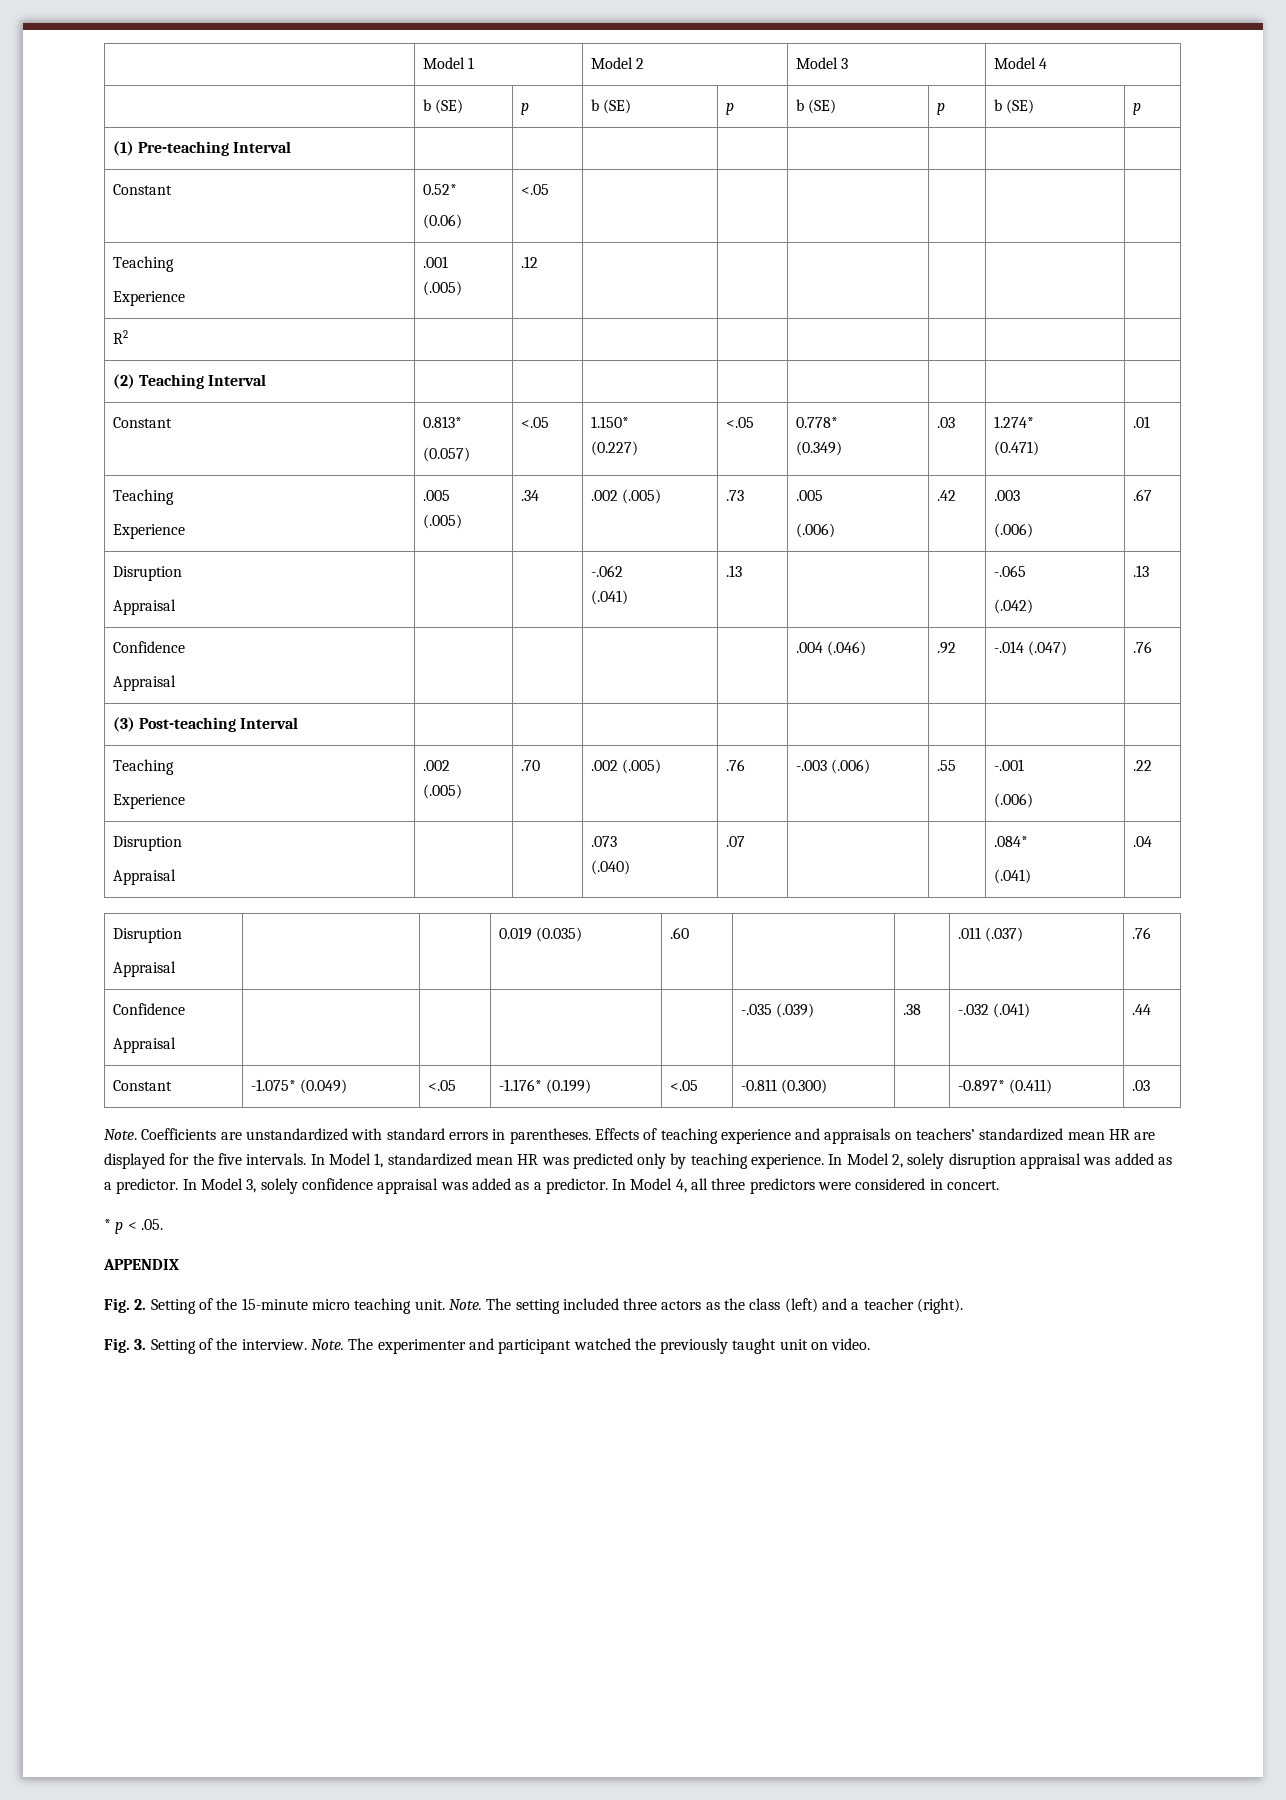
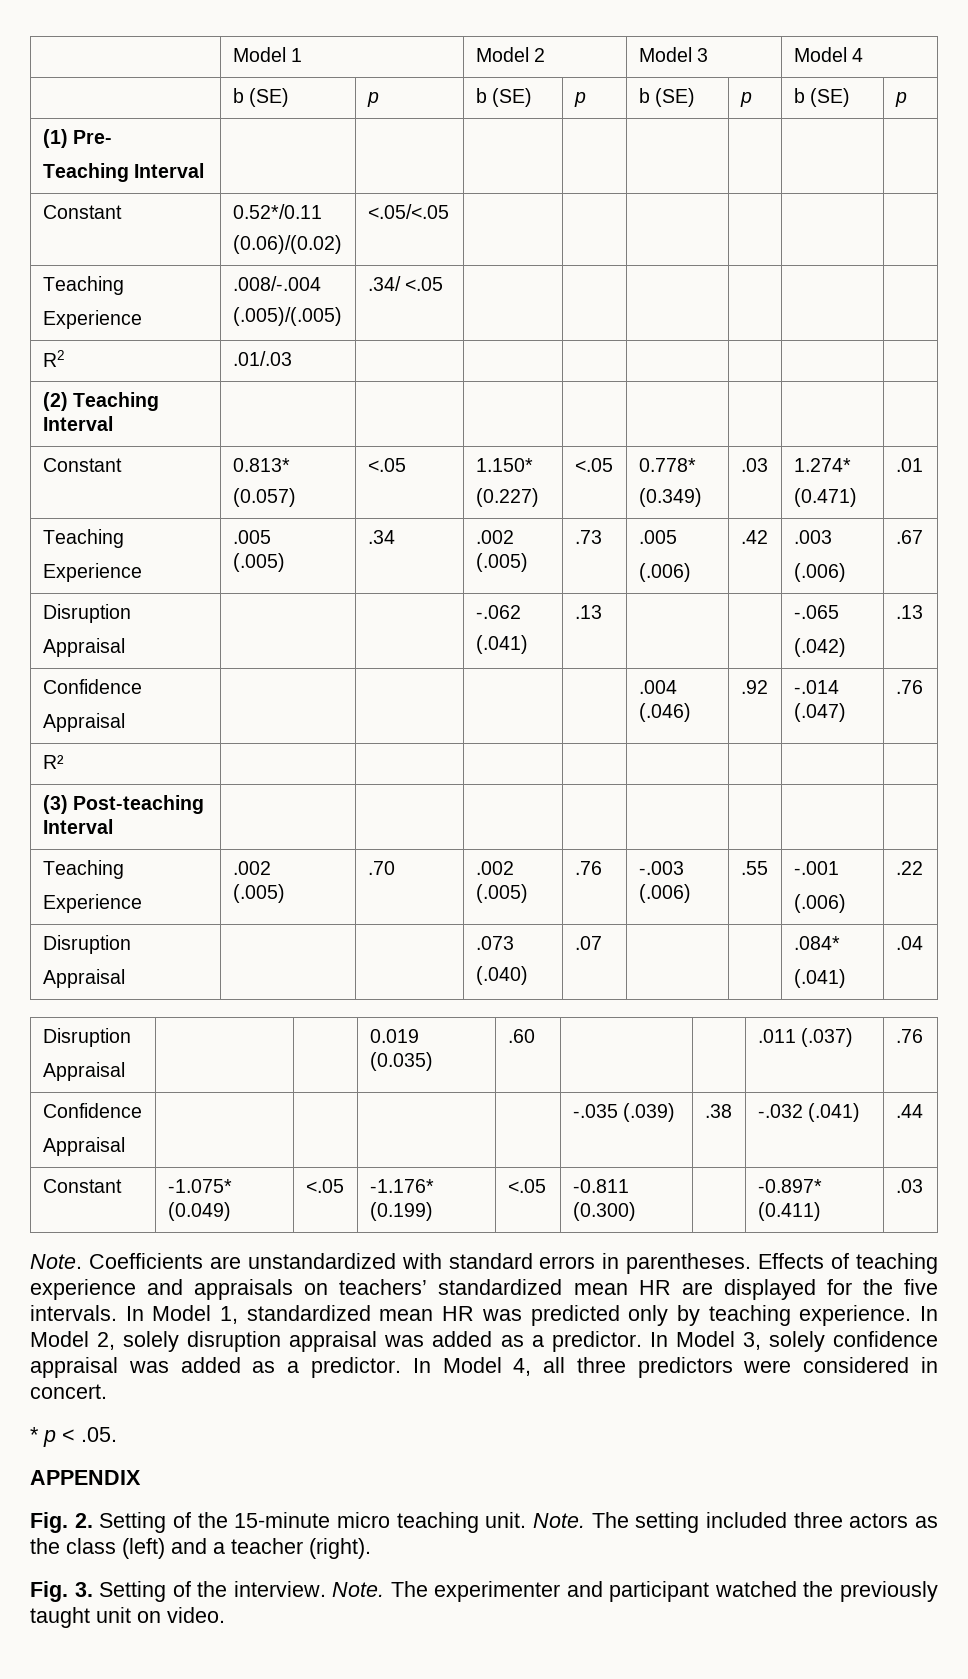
- (1) Pre-teaching Interval | | | | | | | |
- Constant | 0.52*
- (0.06) | <.05 | | | | | |
+ (1) Pre-
+ Teaching Interval | | | | | | | |
+ Constant | 0.52*/0.11
+ (0.06)/(0.02) | <.05/<.05 | | | | | |
  Teaching
- Experience | .001
- (.005) | .12 | | | | | |
- R2 | | | | | | | |
+ Experience | .008/-.004
+ (.005)/(.005) | .34/ <.05 | | | | | |
+ R2 | .01/.03 | | | | | | |
+ R² | | | | | | | |

